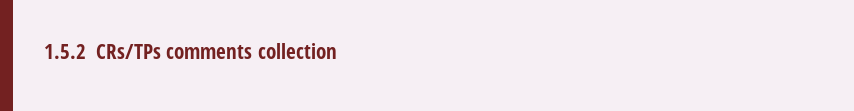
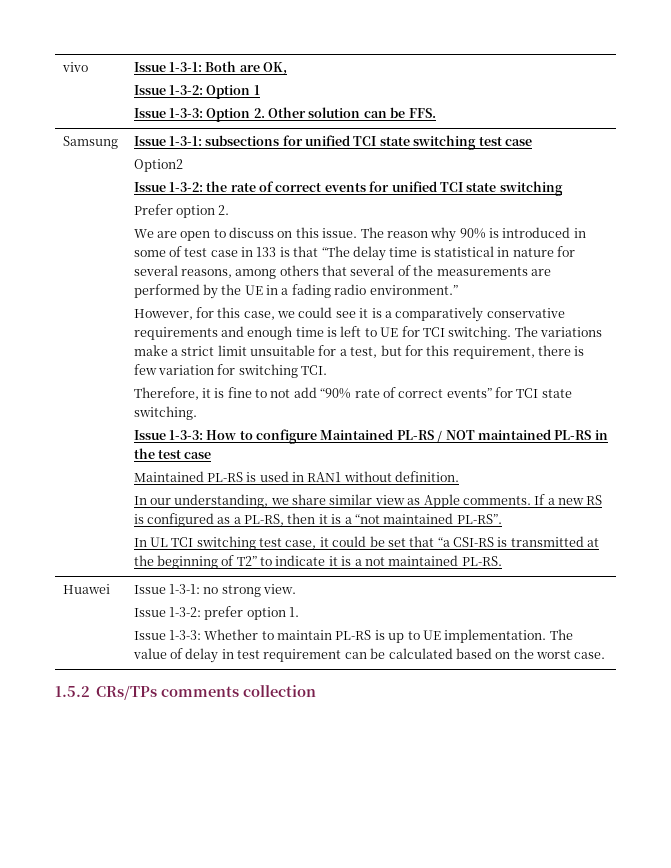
+ vivo | Issue 1-3-1: Both are OK,
+ Issue 1-3-2: Option 1
+ Issue 1-3-3: Option 2. Other solution can be FFS.
+ Samsung | Issue 1-3-1: subsections for unified TCI state switching test case
+ Option2
+ Issue 1-3-2: the rate of correct events for unified TCI state switching
+ Prefer option 2.
+ We are open to discuss on this issue. The reason why 90% is introduced in some of test case in 133 is that “The delay time is statistical in nature for several reasons, among others that several of the measurements are performed by the UE in a fading radio environment.”
+ However, for this case, we could see it is a comparatively conservative requirements and enough time is left to UE for TCI switching. The variations make a strict limit unsuitable for a test, but for this requirement, there is few variation for switching TCI.
+ Therefore, it is fine to not add “90% rate of correct events” for TCI state switching.
+ Issue 1-3-3: How to configure Maintained PL-RS / NOT maintained PL-RS in the test case
+ Maintained PL-RS is used in RAN1 without definition.
+ In our understanding, we share similar view as Apple comments. If a new RS is configured as a PL-RS, then it is a “not maintained PL-RS”.
+ In UL TCI switching test case, it could be set that “a CSI-RS is transmitted at the beginning of T2” to indicate it is a not maintained PL-RS.
+ Huawei | Issue 1-3-1: no strong view.
+ Issue 1-3-2: prefer option 1.
+ Issue 1-3-3: Whether to maintain PL-RS is up to UE implementation. The value of delay in test requirement can be calculated based on the worst case.

